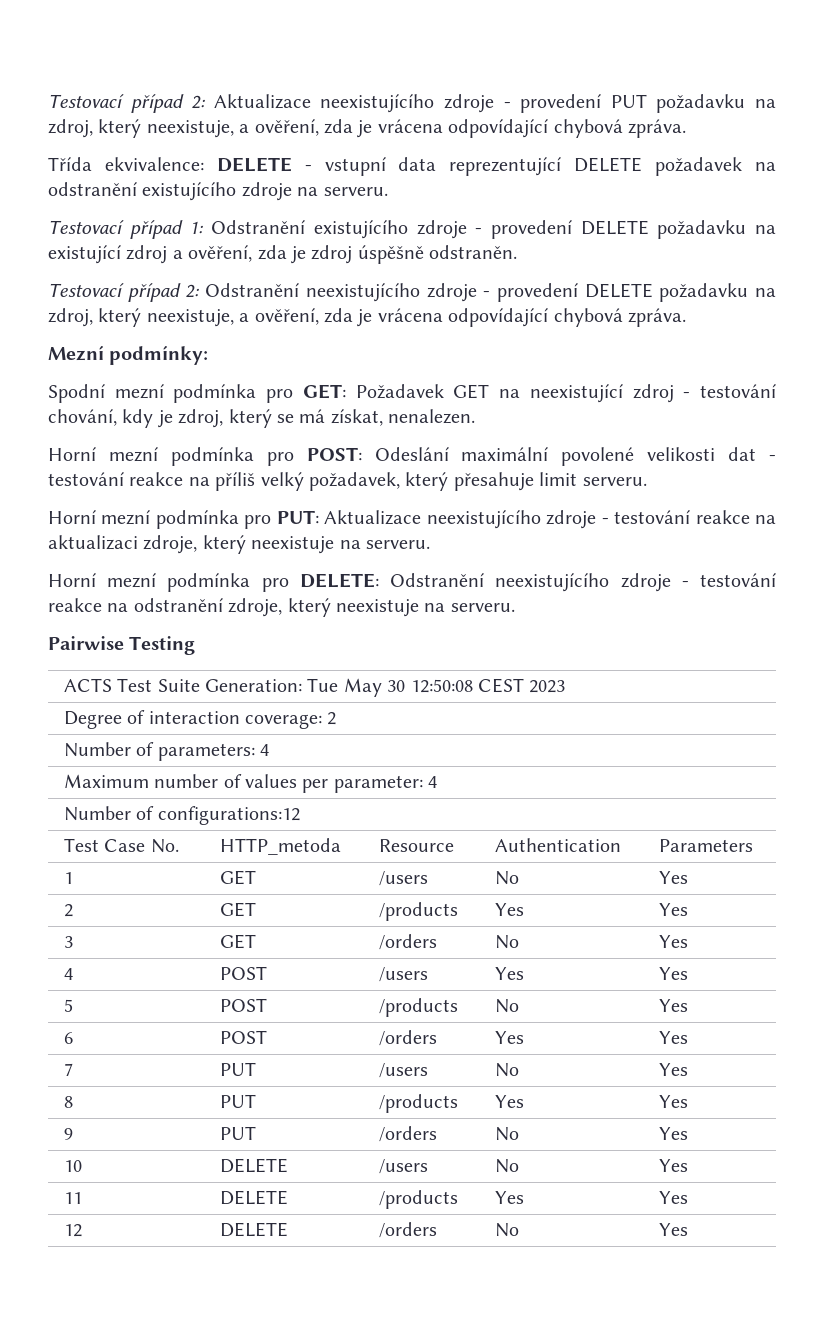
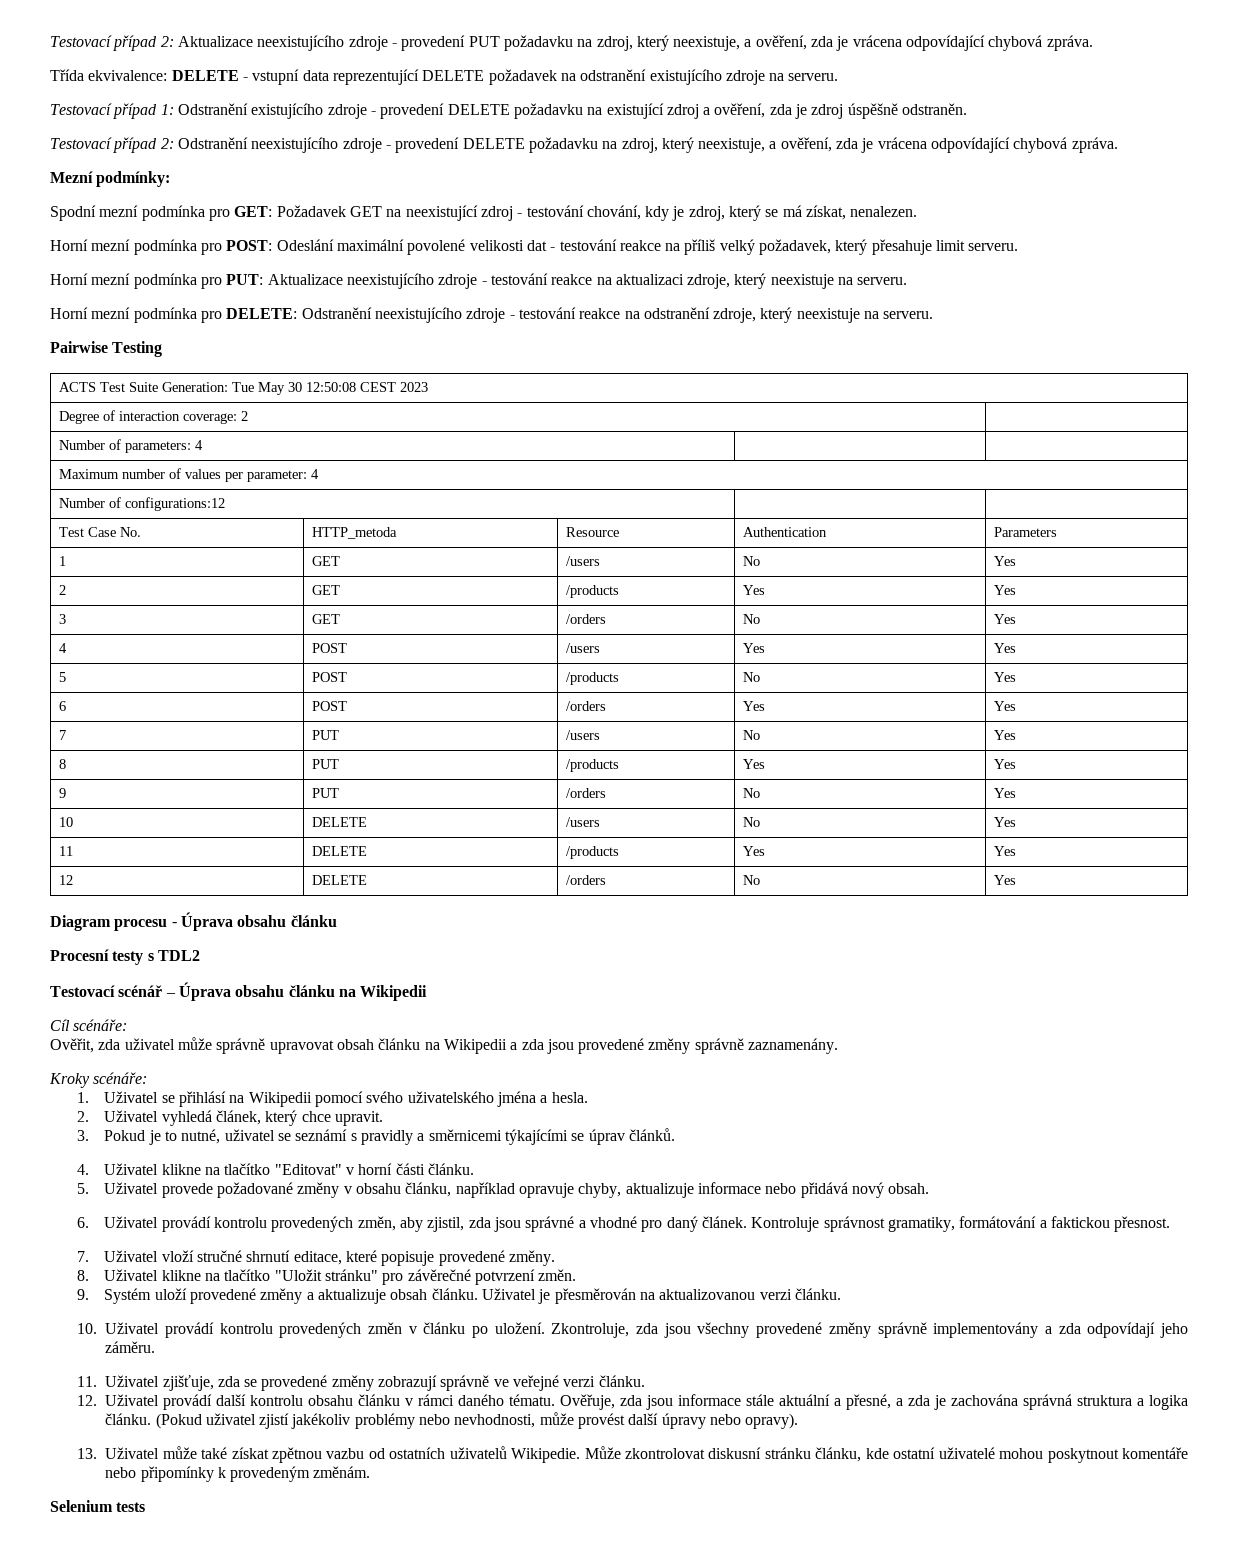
+ Diagram procesu - Úprava obsahu článku
+ Procesní testy s TDL2
+ Testovací scénář – Úprava obsahu článku na Wikipedii
+ Cíl scénáře:
+ Ověřit, zda uživatel může správně upravovat obsah článku na Wikipedii a zda jsou provedené změny správně zaznamenány.
+ Kroky scénáře:
+ 1. Uživatel se přihlásí na Wikipedii pomocí svého uživatelského jména a hesla.
+ 2. Uživatel vyhledá článek, který chce upravit.
+ 3. Pokud je to nutné, uživatel se seznámí s pravidly a směrnicemi týkajícími se úprav článků.
+ 4. Uživatel klikne na tlačítko "Editovat" v horní části článku.
+ 5. Uživatel provede požadované změny v obsahu článku, například opravuje chyby, aktualizuje informace nebo přidává nový obsah.
+ 6. Uživatel provádí kontrolu provedených změn, aby zjistil, zda jsou správné a vhodné pro daný článek. Kontroluje správnost gramatiky, formátování a faktickou přesnost.
+ 7. Uživatel vloží stručné shrnutí editace, které popisuje provedené změny.
+ 8. Uživatel klikne na tlačítko "Uložit stránku" pro závěrečné potvrzení změn.
+ 9. Systém uloží provedené změny a aktualizuje obsah článku. Uživatel je přesměrován na aktualizovanou verzi článku.
+ 10. Uživatel provádí kontrolu provedených změn v článku po uložení. Zkontroluje, zda jsou všechny provedené změny správně implementovány a zda odpovídají jeho záměru.
+ 11. Uživatel zjišťuje, zda se provedené změny zobrazují správně ve veřejné verzi článku.
+ 12. Uživatel provádí další kontrolu obsahu článku v rámci daného tématu. Ověřuje, zda jsou informace stále aktuální a přesné, a zda je zachována správná struktura a logika článku. (Pokud uživatel zjistí jakékoliv problémy nebo nevhodnosti, může provést další úpravy nebo opravy).
+ 13. Uživatel může také získat zpětnou vazbu od ostatních uživatelů Wikipedie. Může zkontrolovat diskusní stránku článku, kde ostatní uživatelé mohou poskytnout komentáře nebo připomínky k provedeným změnám.
+ Selenium tests

